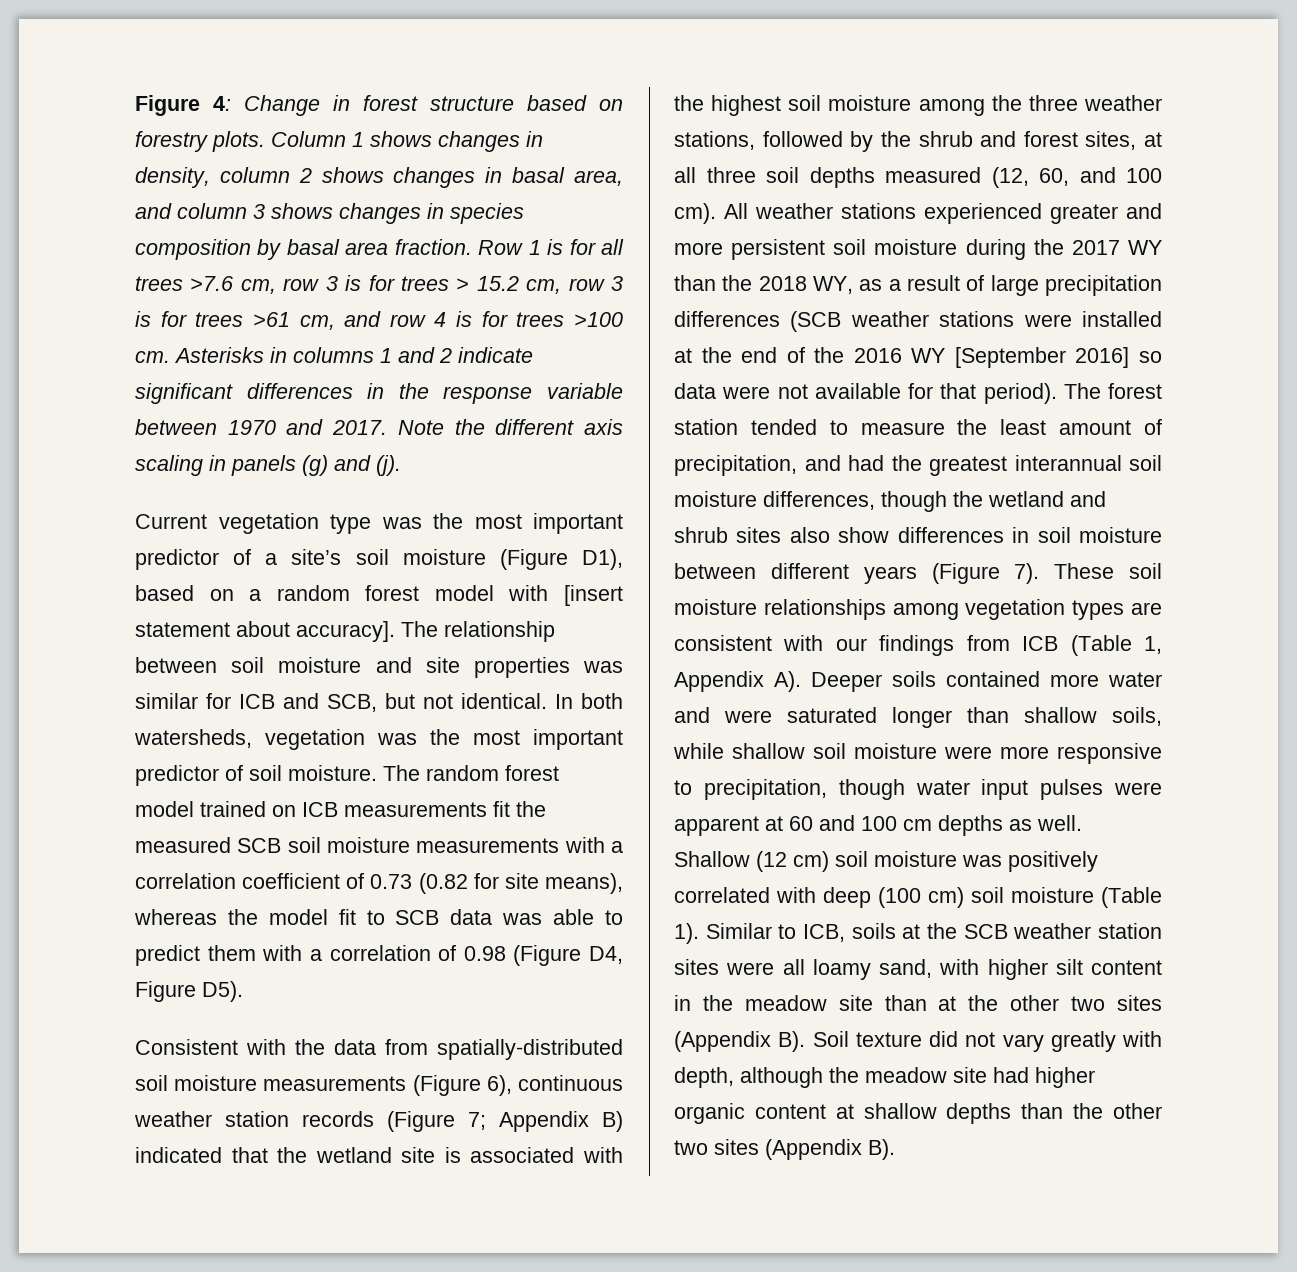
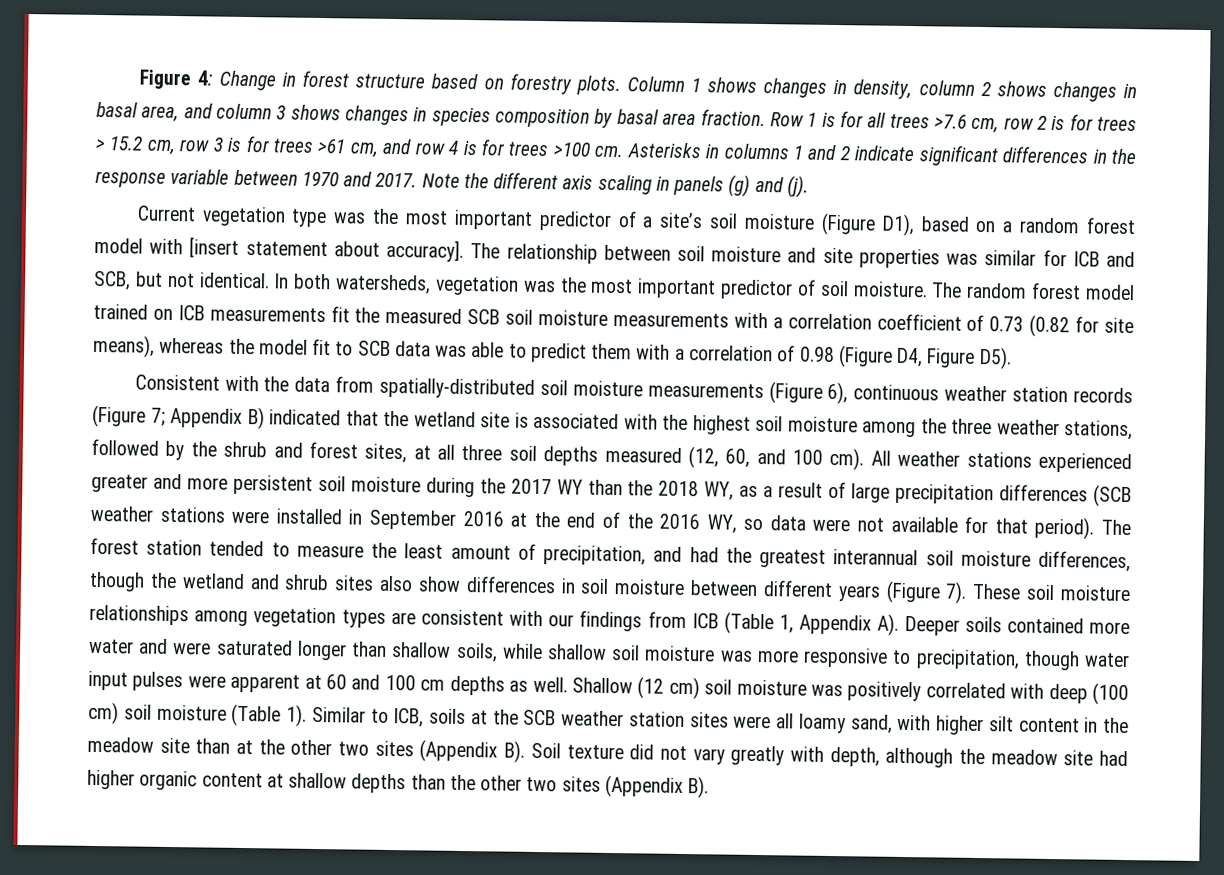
- Row 1 is for all trees >7.6 cm, row 3 is for trees > 15.2 cm, row 3 is for trees >61 cm, and row 4 is for trees >100 cm.
+ Row 1 is for all trees >7.6 cm, row 2 is for trees > 15.2 cm, row 3 is for trees >61 cm, and row 4 is for trees >100 cm.
- All weather stations experienced greater and more persistent soil moisture during the 2017 WY than the 2018 WY, as a result of large precipitation differences (SCB weather stations were installed at the end of the 2016 WY [September 2016] so data were not available for that period).
+ All weather stations experienced greater and more persistent soil moisture during the 2017 WY than the 2018 WY, as a result of large precipitation differences (SCB weather stations were installed in September 2016 at the end of the 2016 WY, so data were not available for that period).
- These soil moisture relationships among vegetation types are consistent with our findings from ICB (Table 1, Appendix A). Deeper soils contained more water and were saturated longer than shallow soils, while shallow soil moisture were more responsive to precipitation, though water input pulses were apparent at 60 and 100 cm depths as well.
+ These soil moisture relationships among vegetation types are consistent with our findings from ICB (Table 1, Appendix A). Deeper soils contained more water and were saturated longer than shallow soils, while shallow soil moisture was more responsive to precipitation, though water input pulses were apparent at 60 and 100 cm depths as well.

